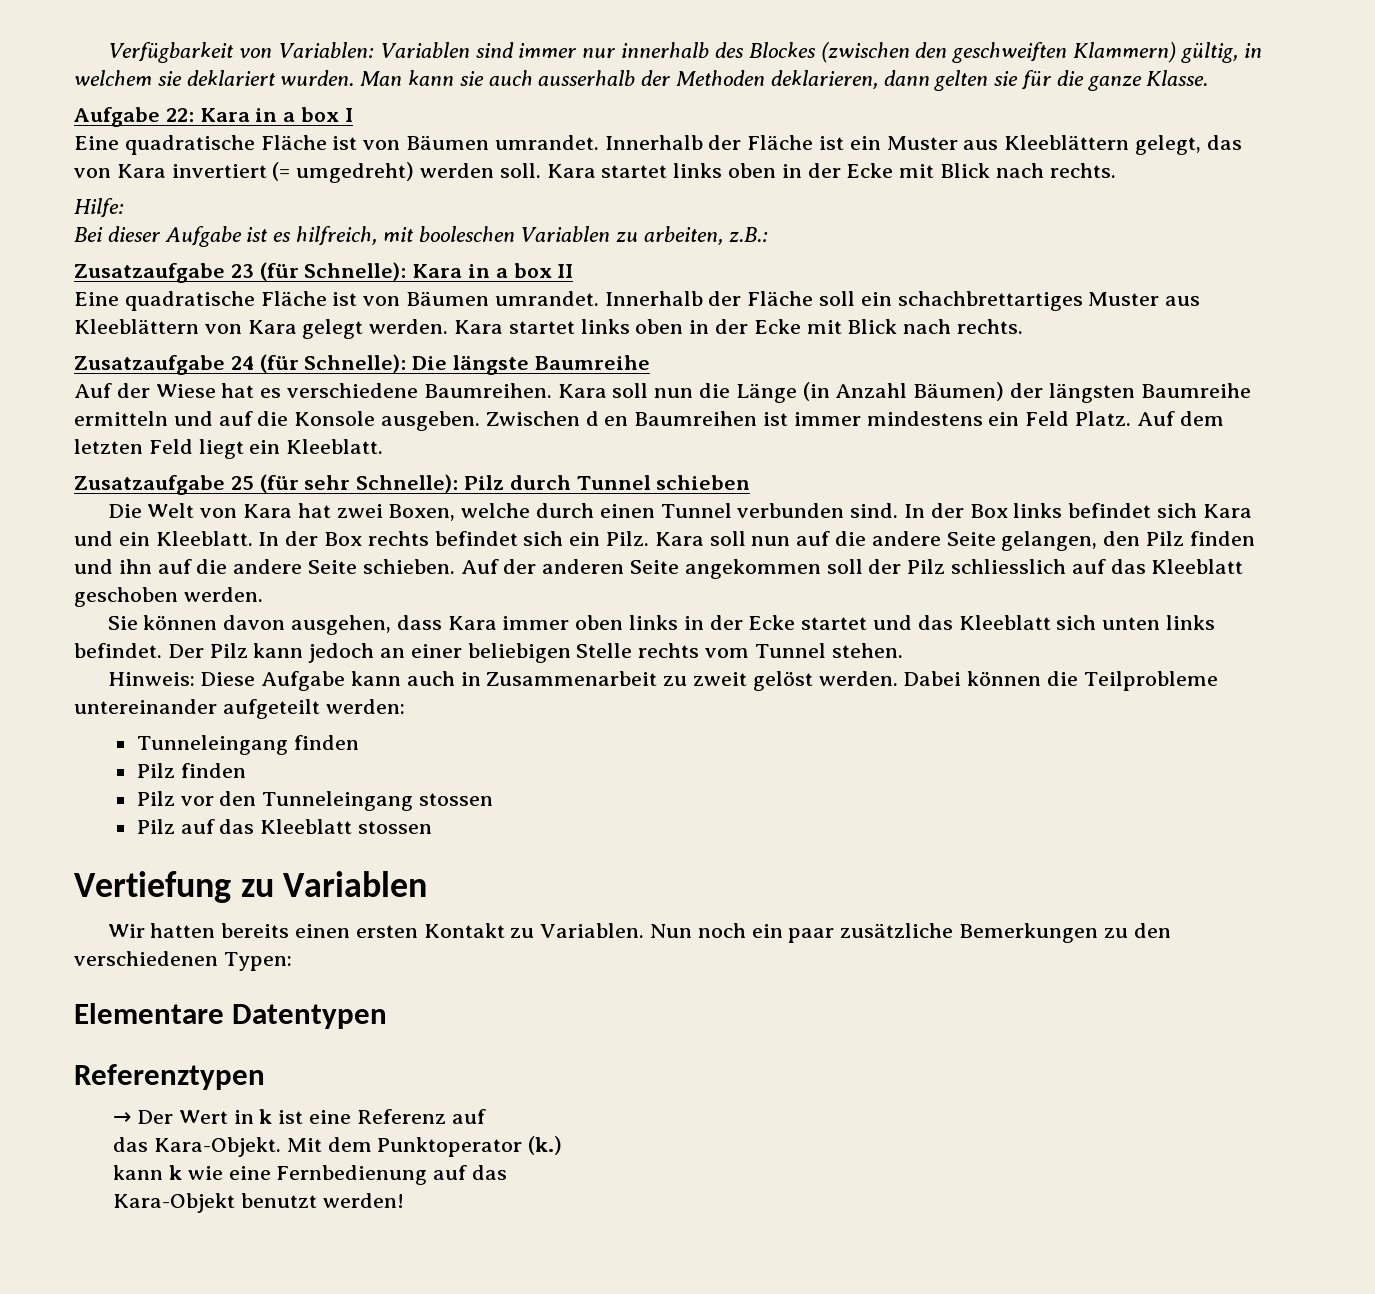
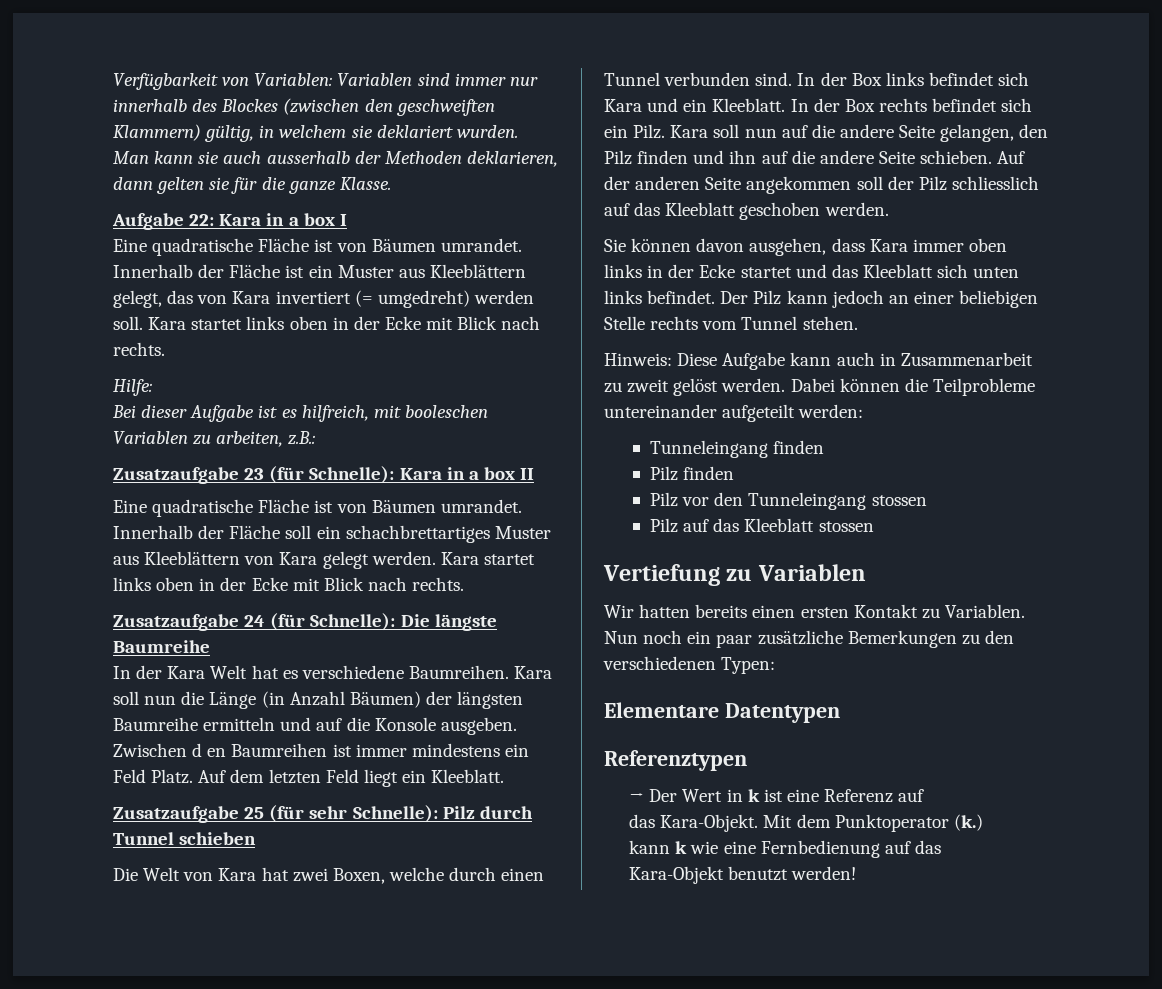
- Auf der Wiese hat es verschiedene Baumreihen.
+ In der Kara Welt hat es verschiedene Baumreihen.

